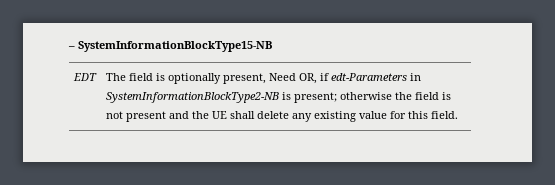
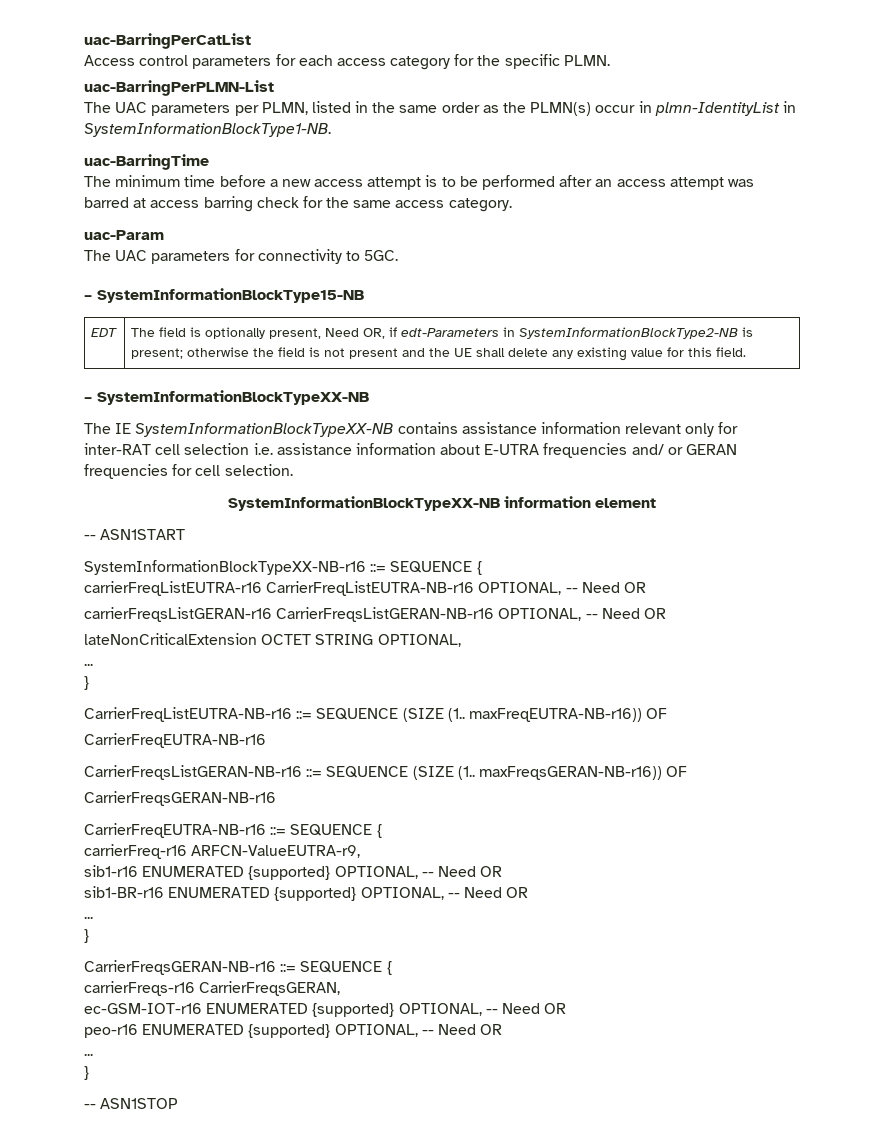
+ uac-BarringPerCatList
+ Access control parameters for each access category for the specific PLMN.
+ uac-BarringPerPLMN-List
+ The UAC parameters per PLMN, listed in the same order as the PLMN(s) occur in plmn-IdentityList in SystemInformationBlockType1-NB.
+ uac-BarringTime
+ The minimum time before a new access attempt is to be performed after an access attempt was barred at access barring check for the same access category.
+ uac-Param
+ The UAC parameters for connectivity to 5GC.
+ – SystemInformationBlockTypeXX-NB
+ The IE SystemInformationBlockTypeXX-NB contains assistance information relevant only for inter-RAT cell selection i.e. assistance information about E-UTRA frequencies and/ or GERAN frequencies for cell selection.
+ SystemInformationBlockTypeXX-NB information element
+ -- ASN1START
+ SystemInformationBlockTypeXX-NB-r16 ::= SEQUENCE {
+ carrierFreqListEUTRA-r16 CarrierFreqListEUTRA-NB-r16 OPTIONAL, -- Need OR
+ carrierFreqsListGERAN-r16 CarrierFreqsListGERAN-NB-r16 OPTIONAL, -- Need OR
+ lateNonCriticalExtension OCTET STRING OPTIONAL,
+ ...
+ }
+ CarrierFreqListEUTRA-NB-r16 ::= SEQUENCE (SIZE (1.. maxFreqEUTRA-NB-r16)) OF
+ CarrierFreqEUTRA-NB-r16
+ CarrierFreqsListGERAN-NB-r16 ::= SEQUENCE (SIZE (1.. maxFreqsGERAN-NB-r16)) OF
+ CarrierFreqsGERAN-NB-r16
+ CarrierFreqEUTRA-NB-r16 ::= SEQUENCE {
+ carrierFreq-r16 ARFCN-ValueEUTRA-r9,
+ sib1-r16 ENUMERATED {supported} OPTIONAL, -- Need OR
+ sib1-BR-r16 ENUMERATED {supported} OPTIONAL, -- Need OR
+ ...
+ }
+ CarrierFreqsGERAN-NB-r16 ::= SEQUENCE {
+ carrierFreqs-r16 CarrierFreqsGERAN,
+ ec-GSM-IOT-r16 ENUMERATED {supported} OPTIONAL, -- Need OR
+ peo-r16 ENUMERATED {supported} OPTIONAL, -- Need OR
+ ...
+ }
+ -- ASN1STOP

